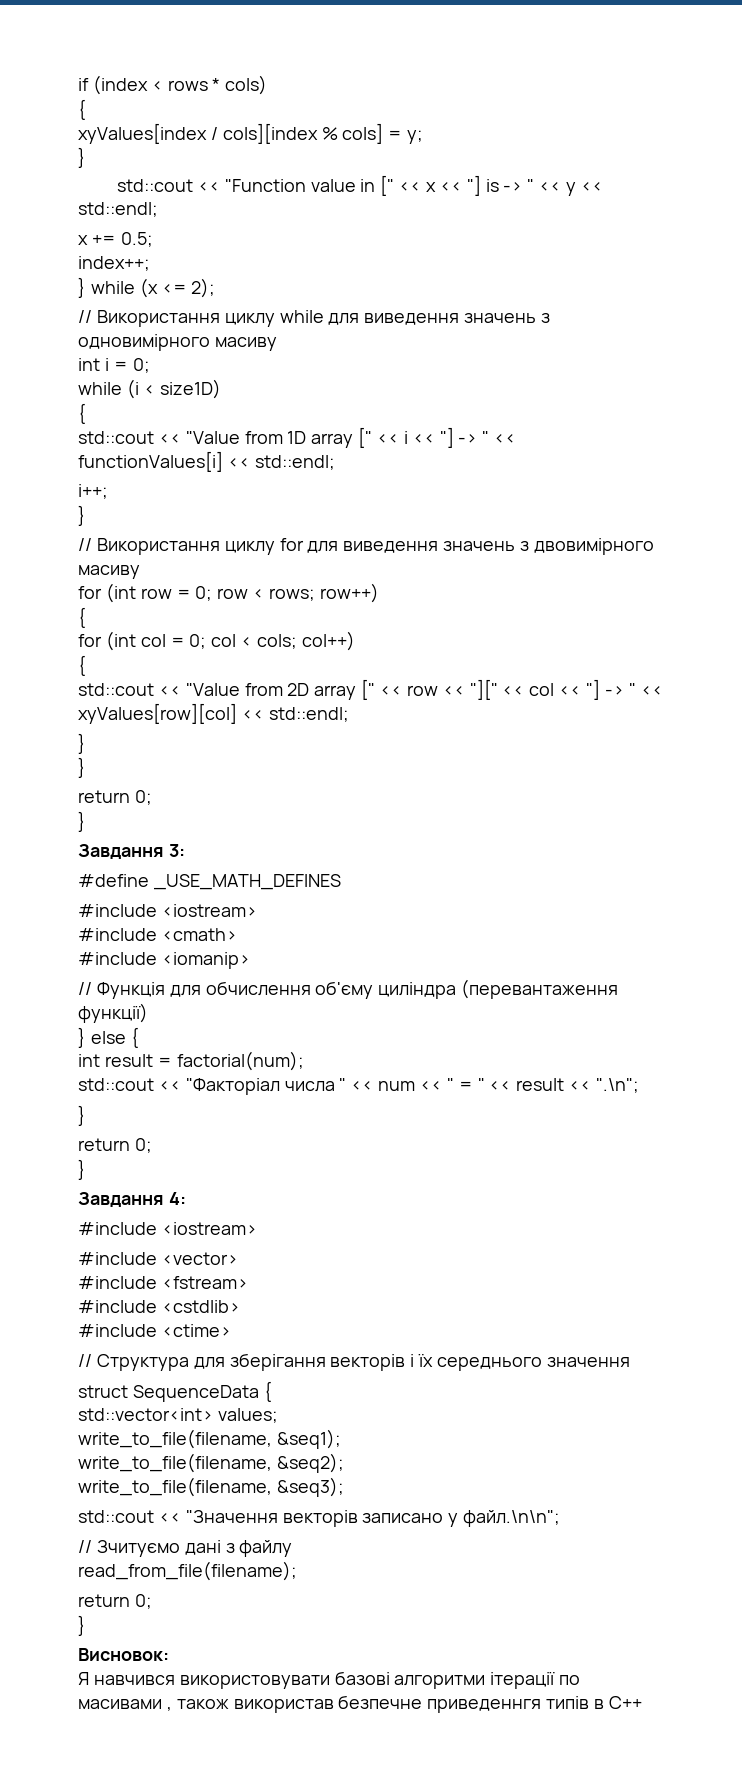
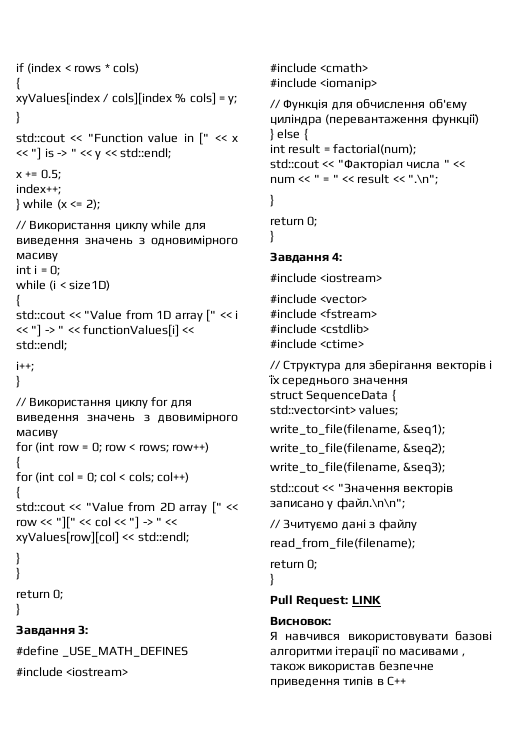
+ Pull Request: LINK
- Я навчився використовувати базові алгоритми ітерації по масивами , також використав безпечне приведеннгя типів в С++
+ Я навчився використовувати базові алгоритми ітерації по масивами , також використав безпечне приведення типів в С++

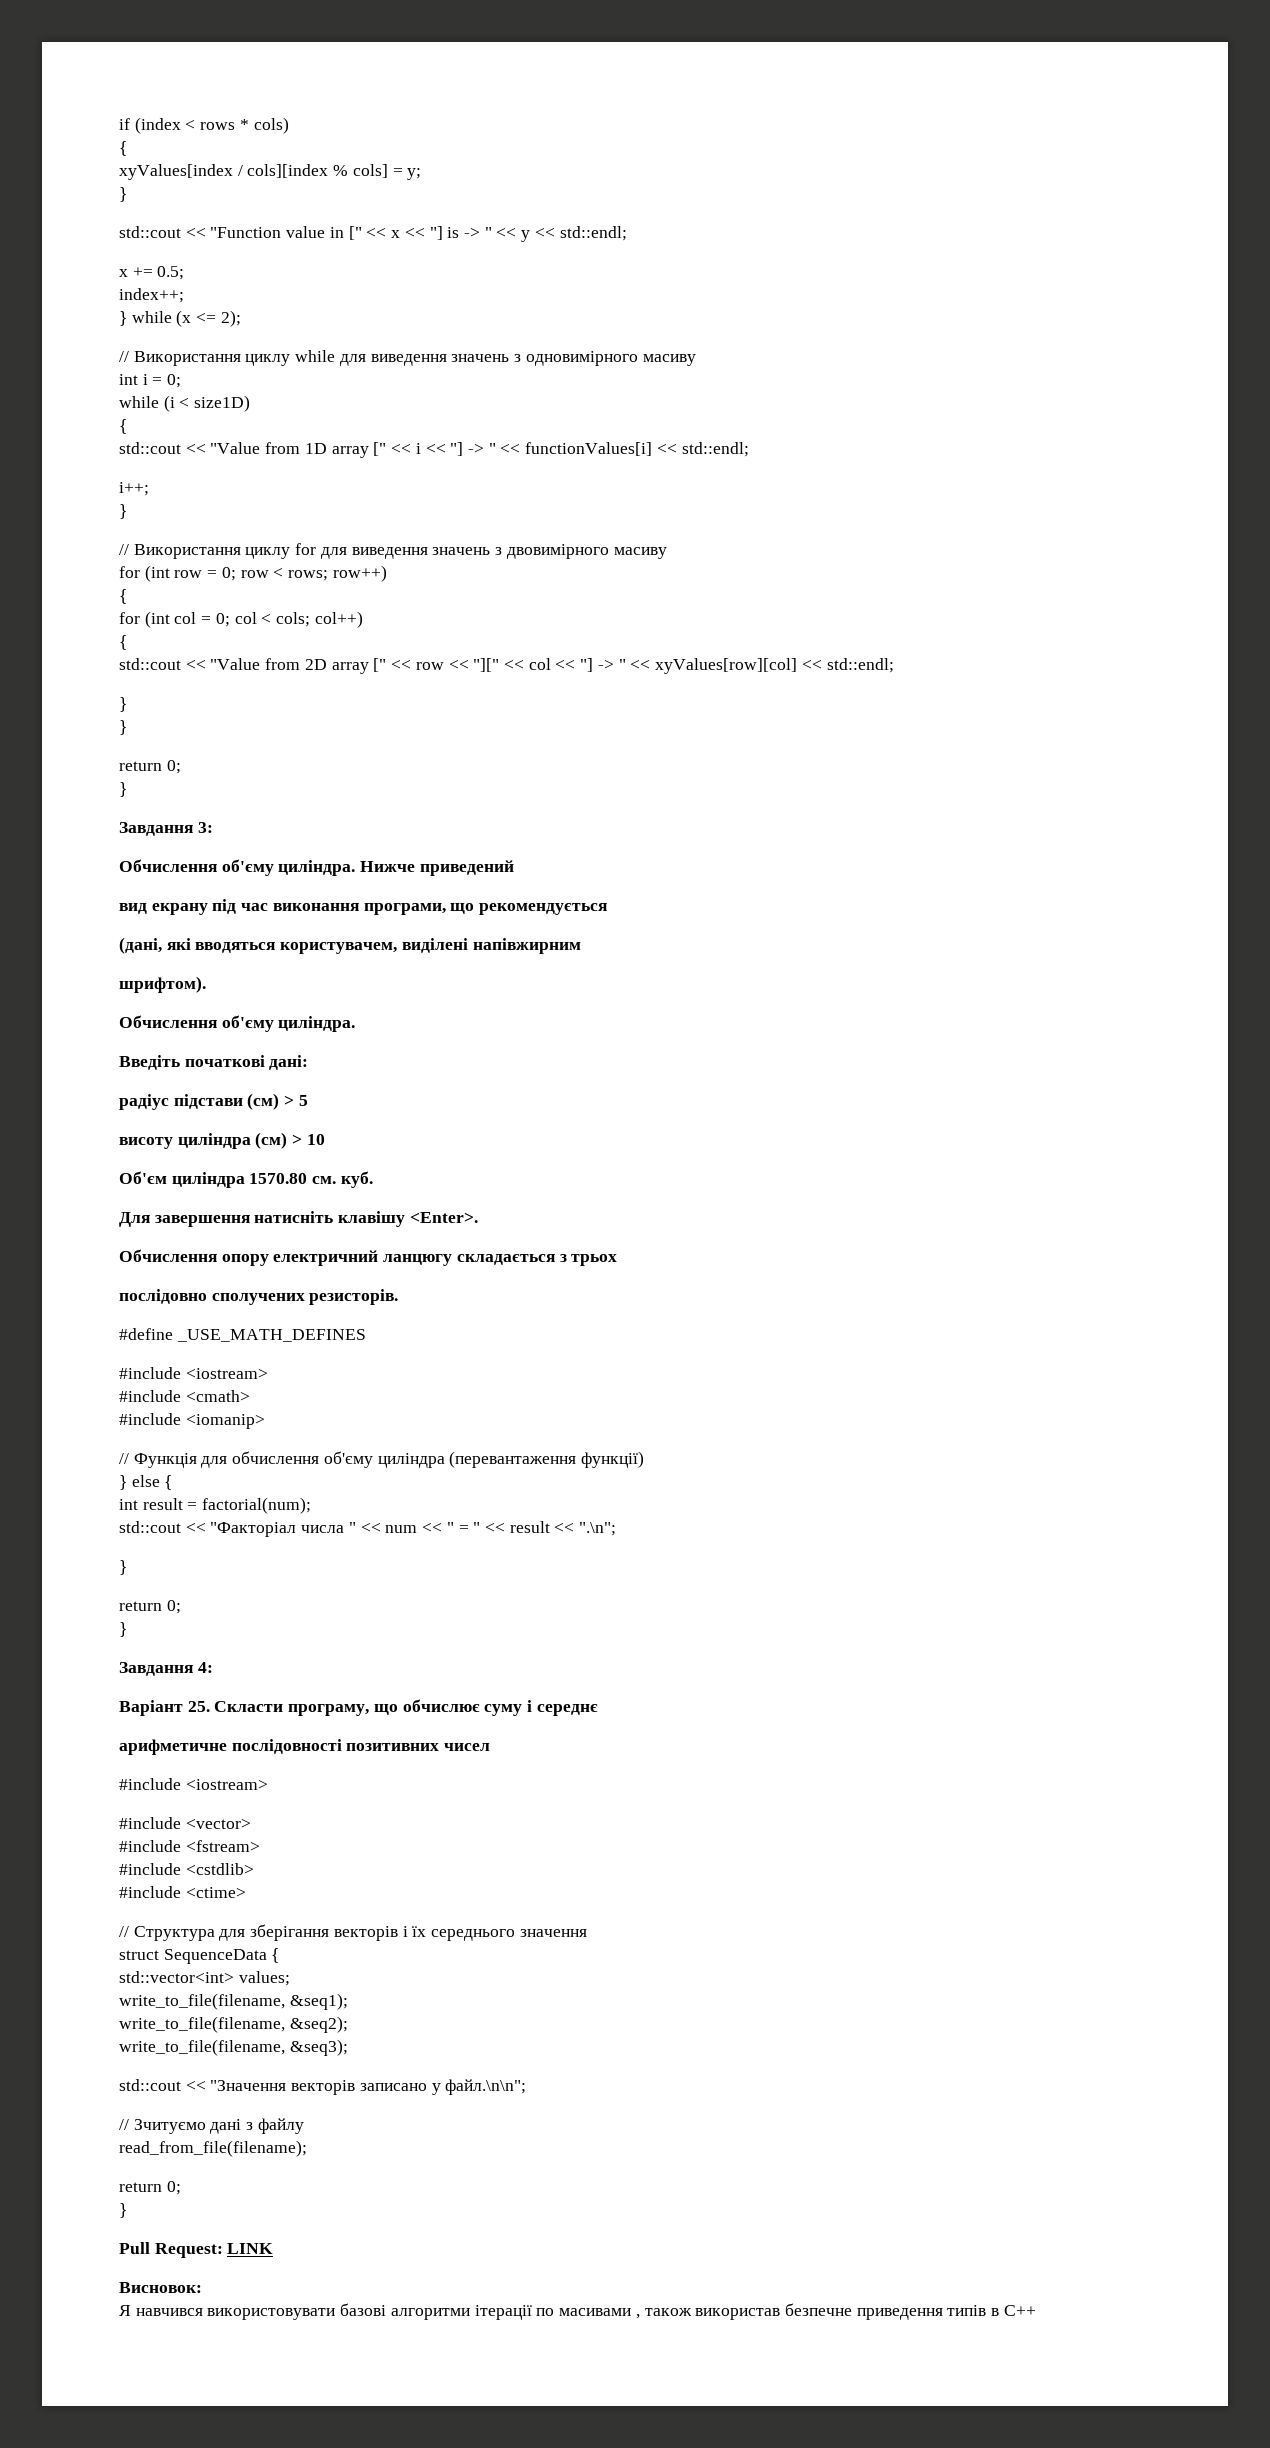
+ Обчислення об'єму циліндра. Нижче приведений
+ вид екрану під час виконання програми, що рекомендується
+ (дані, які вводяться користувачем, виділені напівжирним
+ шрифтом).
+ Обчислення об'єму циліндра.
+ Введіть початкові дані:
+ радіус підстави (см) > 5
+ висоту циліндра (см) > 10
+ Об'єм циліндра 1570.80 см. куб.
+ Для завершення натисніть клавішу <Enter>.
+ Обчислення опору електричний ланцюгу складається з трьох
+ послідовно сполучених резисторів.
+ Варіант 25. Скласти програму, що обчислює суму і середнє
+ арифметичне послідовності позитивних чисел

